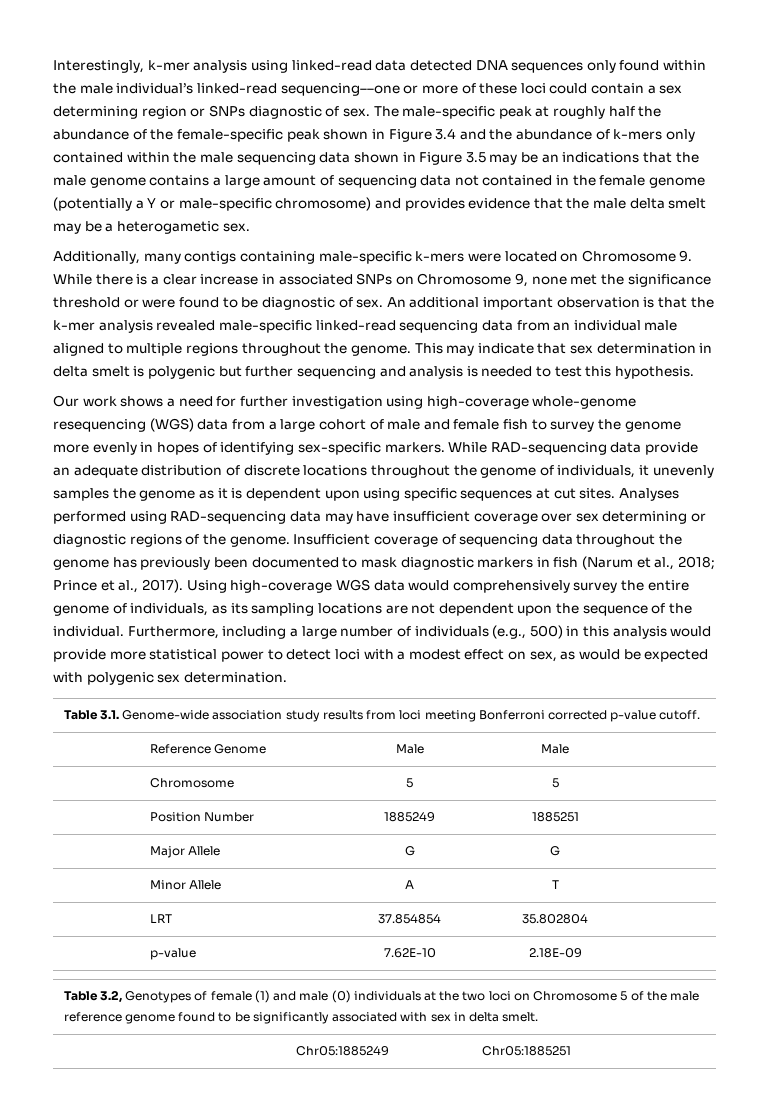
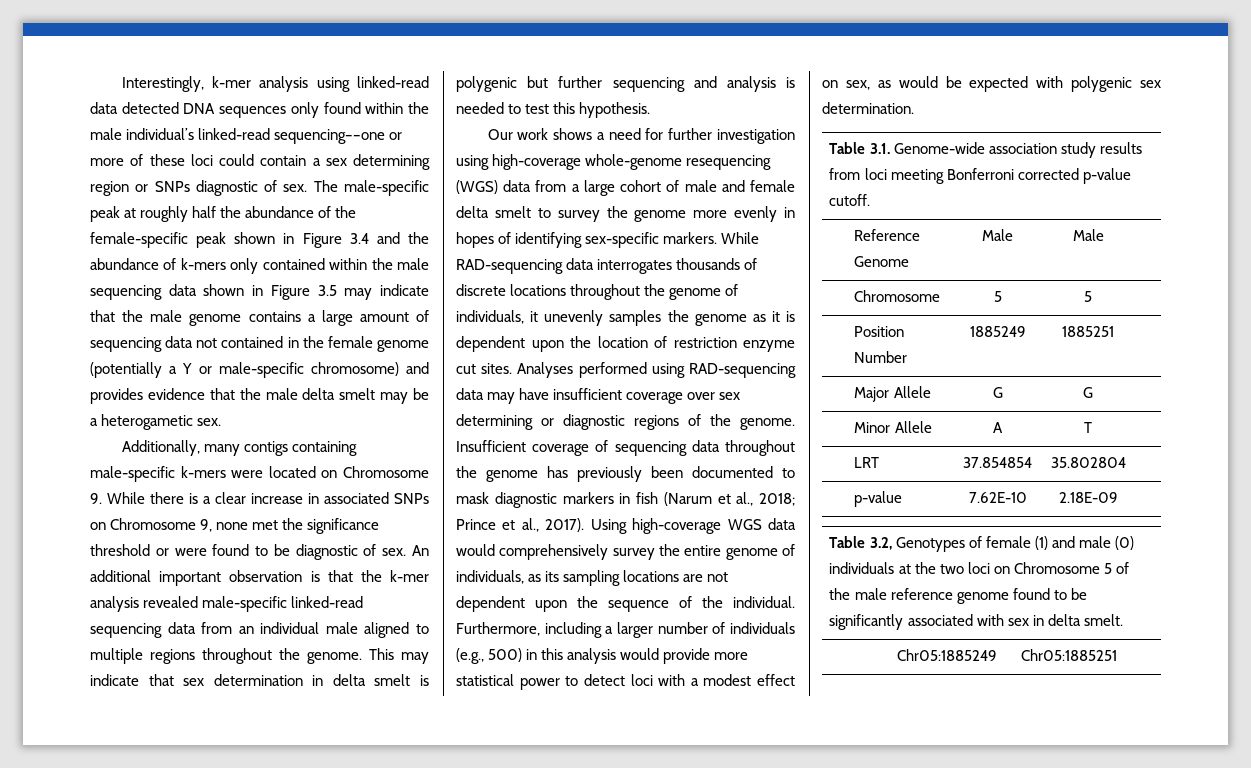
- The male-specific peak at roughly half the abundance of the female-specific peak shown in Figure 3.4 and the abundance of k-mers only contained within the male sequencing data shown in Figure 3.5 may be an indications that the male genome contains a large amount of sequencing data not contained in the female genome (potentially a Y or male-specific chromosome) and provides evidence that the male delta smelt may be a heterogametic sex.
+ The male-specific peak at roughly half the abundance of the female-specific peak shown in Figure 3.4 and the abundance of k-mers only contained within the male sequencing data shown in Figure 3.5 may indicate that the male genome contains a large amount of sequencing data not contained in the female genome (potentially a Y or male-specific chromosome) and provides evidence that the male delta smelt may be a heterogametic sex.
- Our work shows a need for further investigation using high-coverage whole-genome resequencing (WGS) data from a large cohort of male and female fish to survey the genome more evenly in hopes of identifying sex-specific markers.
+ Our work shows a need for further investigation using high-coverage whole-genome resequencing (WGS) data from a large cohort of male and female delta smelt to survey the genome more evenly in hopes of identifying sex-specific markers.
- While RAD-sequencing data provide an adequate distribution of discrete locations throughout the genome of individuals, it unevenly samples the genome as it is dependent upon using specific sequences at cut sites.
+ While RAD-sequencing data interrogates thousands of discrete locations throughout the genome of individuals, it unevenly samples the genome as it is dependent upon the location of restriction enzyme cut sites.
- Furthermore, including a large number of individuals (e.g., 500) in this analysis would provide more statistical power to detect loci with a modest effect on sex, as would be expected with polygenic sex determination.
+ Furthermore, including a larger number of individuals (e.g., 500) in this analysis would provide more statistical power to detect loci with a modest effect on sex, as would be expected with polygenic sex determination.

